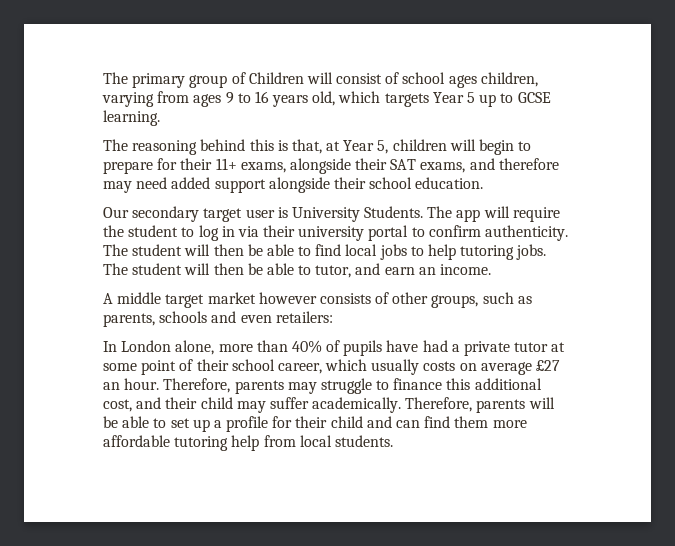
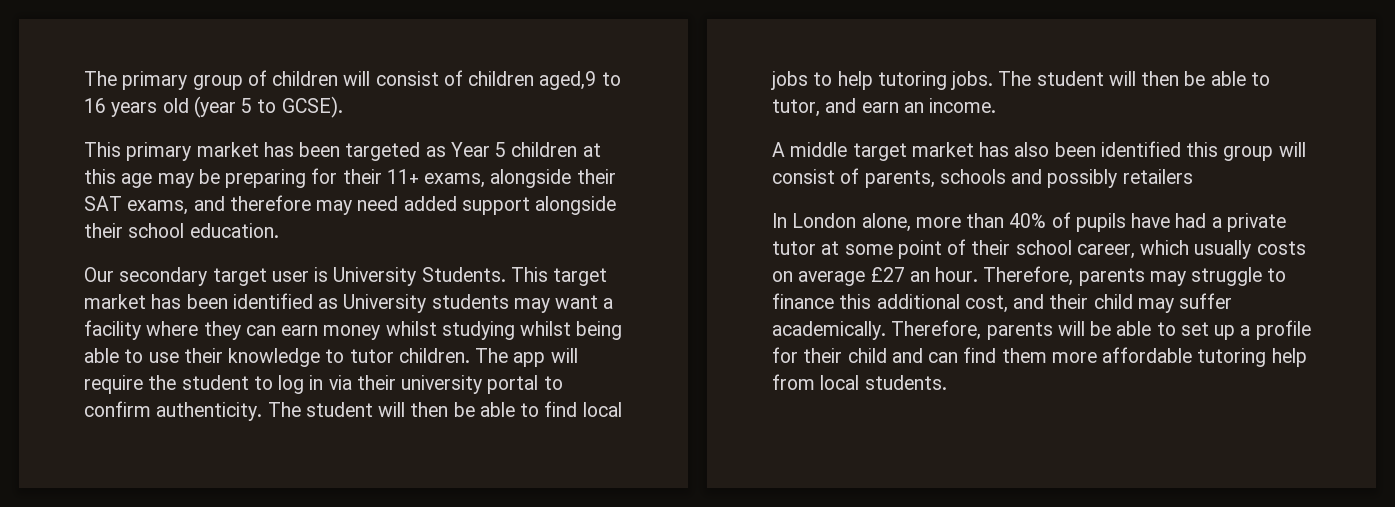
- The primary group of Children will consist of school ages children, varying from ages 9 to 16 years old, which targets Year 5 up to GCSE learning.
- The reasoning behind this is that, at Year 5, children will begin to prepare for their 11+ exams, alongside their SAT exams, and therefore may need added support alongside their school education.
+ The primary group of children will consist of children aged,9 to 16 years old (year 5 to GCSE).
+ This primary market has been targeted as Year 5 children at this age may be preparing for their 11+ exams, alongside their SAT exams, and therefore may need added support alongside their school education.
+ This target market has been identified as University students may want a facility where they can earn money whilst studying whilst being able to use their knowledge to tutor children.
- A middle target market however consists of other groups, such as parents, schools and even retailers:
+ A middle target market has also been identified this group will consist of parents, schools and possibly retailers

